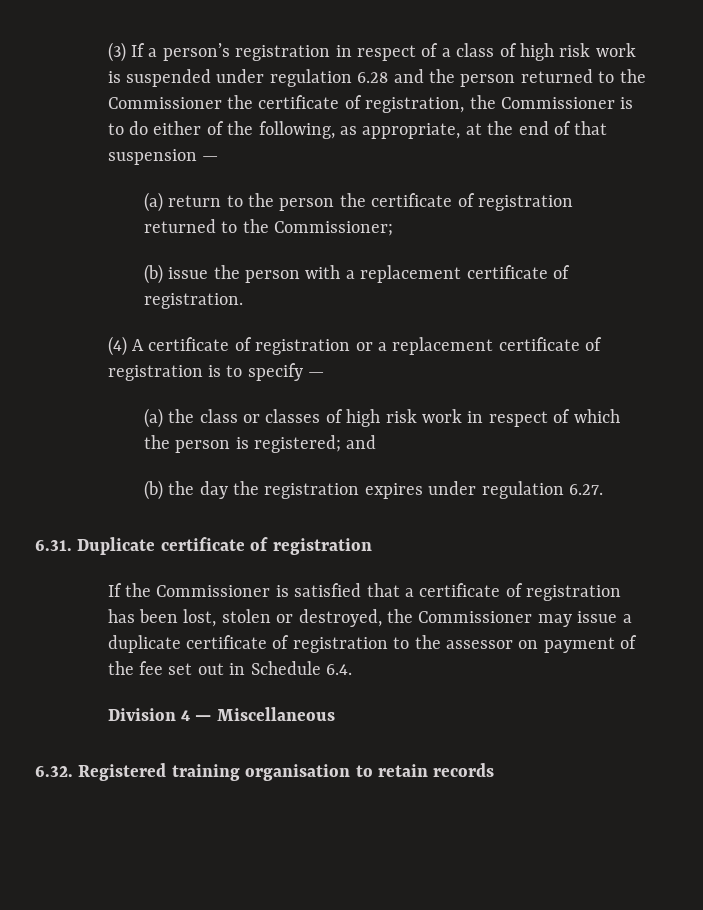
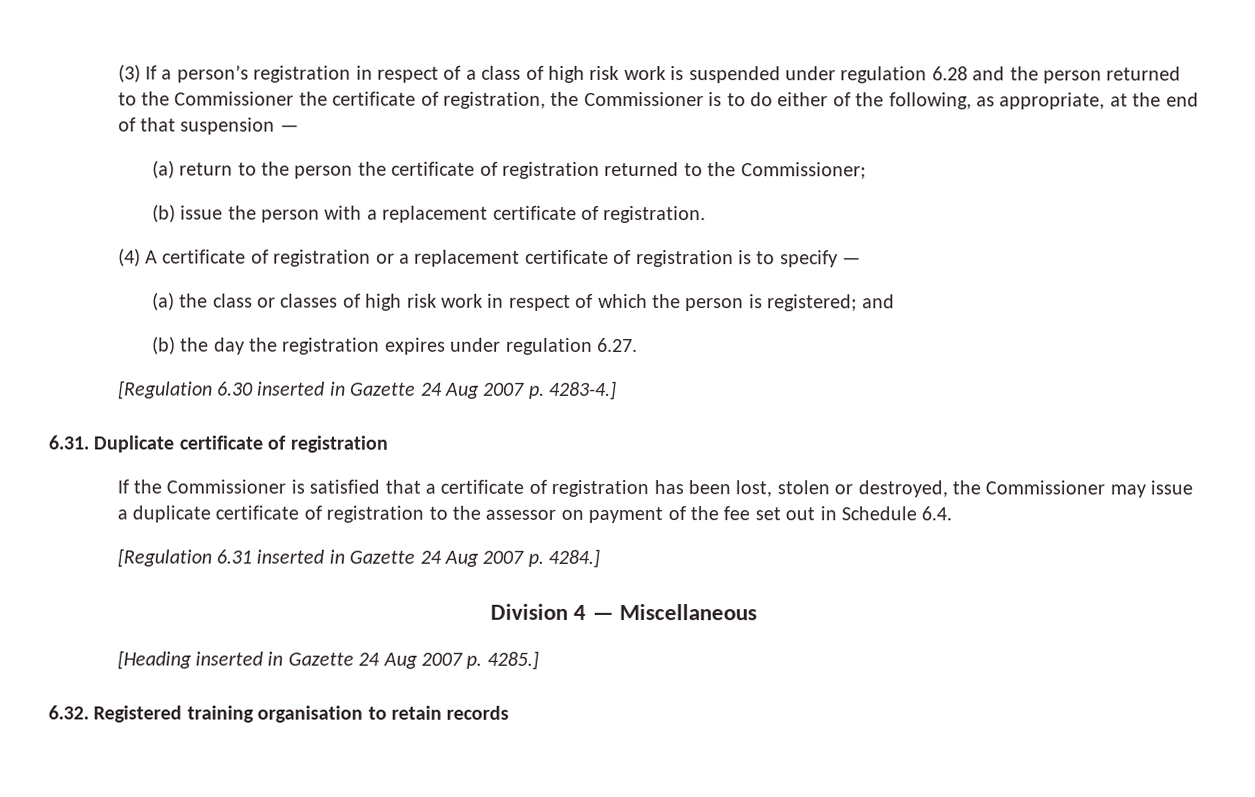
+ [Regulation 6.30 inserted in Gazette 24 Aug 2007 p. 4283-4.]
+ [Regulation 6.31 inserted in Gazette 24 Aug 2007 p. 4284.]
  Division 4 — Miscellaneous
+ [Heading inserted in Gazette 24 Aug 2007 p. 4285.]

